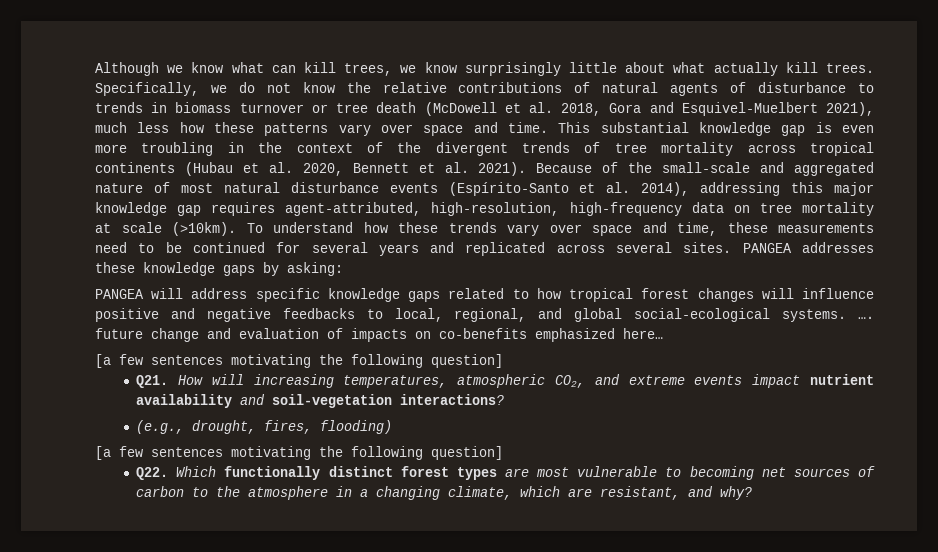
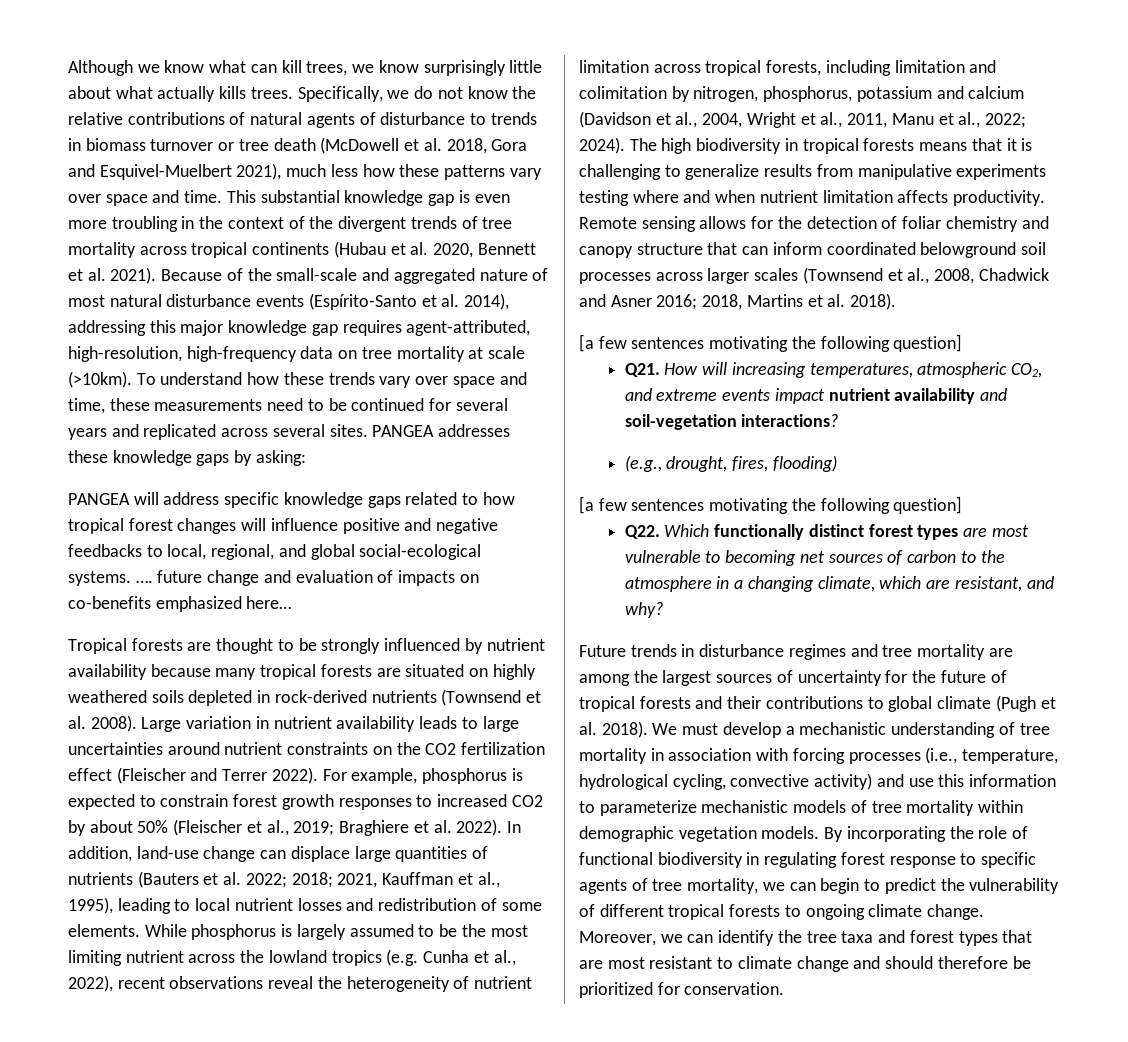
- Although we know what can kill trees, we know surprisingly little about what actually kill trees.
+ Although we know what can kill trees, we know surprisingly little about what actually kills trees.
+ Tropical forests are thought to be strongly influenced by nutrient availability because many tropical forests are situated on highly weathered soils depleted in rock-derived nutrients (Townsend et al. 2008). Large variation in nutrient availability leads to large uncertainties around nutrient constraints on the CO2 fertilization effect (Fleischer and Terrer 2022). For example, phosphorus is expected to constrain forest growth responses to increased CO2 by about 50% (Fleischer et al., 2019; Braghiere et al. 2022). In addition, land-use change can displace large quantities of nutrients (Bauters et al. 2022; 2018; 2021, Kauffman et al., 1995), leading to local nutrient losses and redistribution of some elements. While phosphorus is largely assumed to be the most limiting nutrient across the lowland tropics (e.g. Cunha et al., 2022), recent observations reveal the heterogeneity of nutrient limitation across tropical forests, including limitation and colimitation by nitrogen, phosphorus, potassium and calcium (Davidson et al., 2004, Wright et al., 2011, Manu et al., 2022; 2024). The high biodiversity in tropical forests means that it is challenging to generalize results from manipulative experiments testing where and when nutrient limitation affects productivity. Remote sensing allows for the detection of foliar chemistry and canopy structure that can inform coordinated belowground soil processes across larger scales (Townsend et al., 2008, Chadwick and Asner 2016; 2018, Martins et al. 2018).
+ Future trends in disturbance regimes and tree mortality are among the largest sources of uncertainty for the future of tropical forests and their contributions to global climate (Pugh et al. 2018). We must develop a mechanistic understanding of tree mortality in association with forcing processes (i.e., temperature, hydrological cycling, convective activity) and use this information to parameterize mechanistic models of tree mortality within demographic vegetation models. By incorporating the role of functional biodiversity in regulating forest response to specific agents of tree mortality, we can begin to predict the vulnerability of different tropical forests to ongoing climate change. Moreover, we can identify the tree taxa and forest types that are most resistant to climate change and should therefore be prioritized for conservation.

